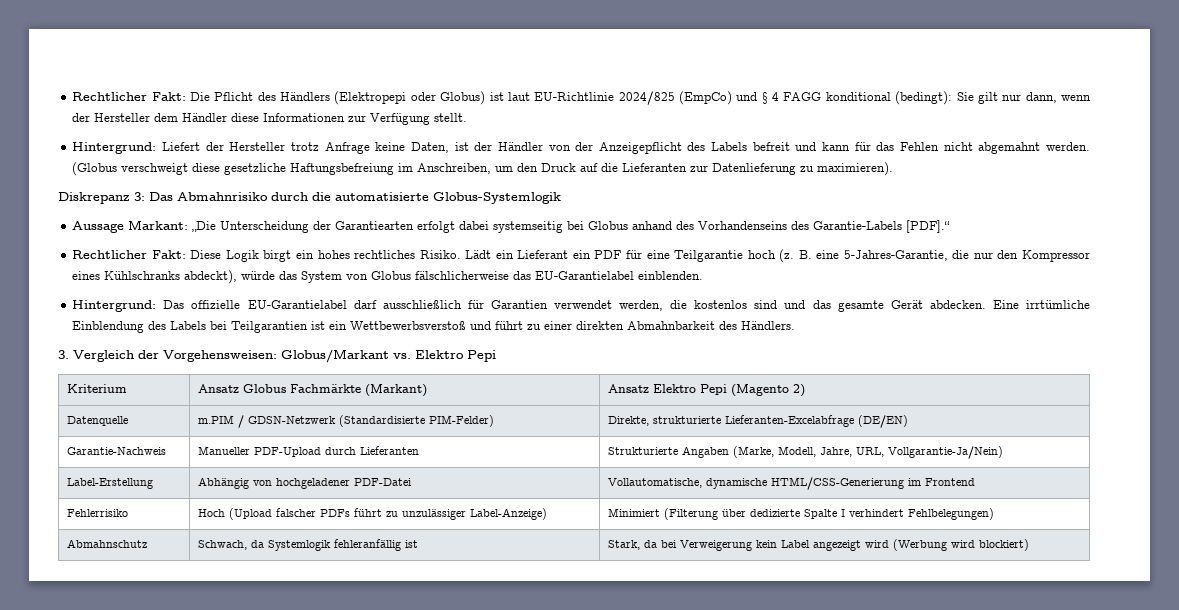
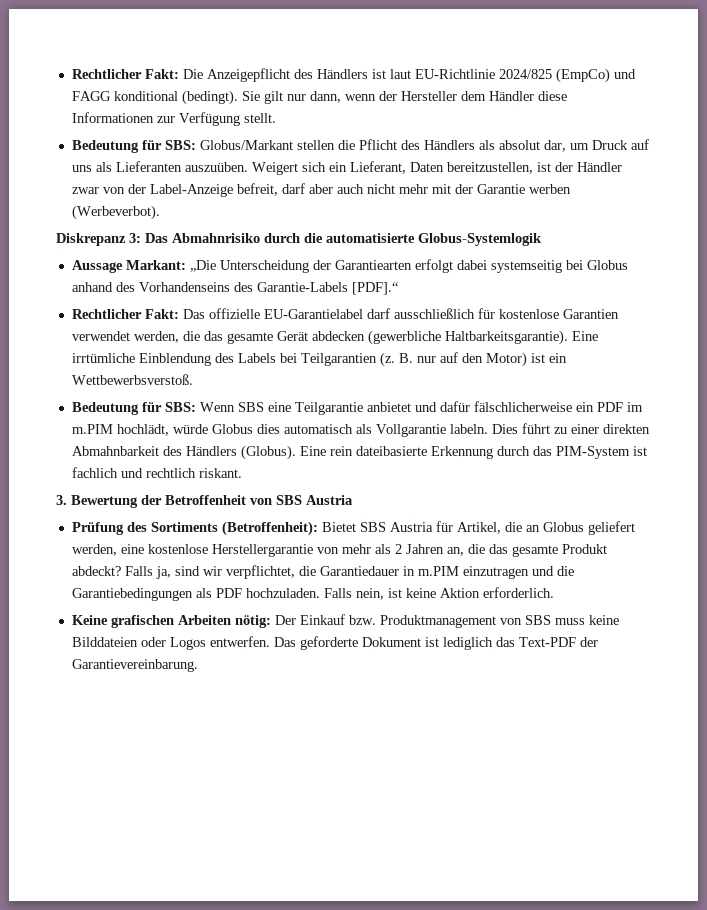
- Rechtlicher Fakt: Die Pflicht des Händlers (Elektropepi oder Globus) ist laut EU-Richtlinie 2024/825 (EmpCo) und § 4 FAGG konditional (bedingt): Sie gilt nur dann, wenn der Hersteller dem Händler diese Informationen zur Verfügung stellt.
+ Rechtlicher Fakt: Die Anzeigepflicht des Händlers ist laut EU-Richtlinie 2024/825 (EmpCo) und FAGG konditional (bedingt). Sie gilt nur dann, wenn der Hersteller dem Händler diese Informationen zur Verfügung stellt.
- Hintergrund: Liefert der Hersteller trotz Anfrage keine Daten, ist der Händler von der Anzeigepflicht des Labels befreit und kann für das Fehlen nicht abgemahnt werden. (Globus verschweigt diese gesetzliche Haftungsbefreiung im Anschreiben, um den Druck auf die Lieferanten zur Datenlieferung zu maximieren).
+ Bedeutung für SBS: Globus/Markant stellen die Pflicht des Händlers als absolut dar, um Druck auf uns als Lieferanten auszuüben. Weigert sich ein Lieferant, Daten bereitzustellen, ist der Händler zwar von der Label-Anzeige befreit, darf aber auch nicht mehr mit der Garantie werben (Werbeverbot).
- Rechtlicher Fakt: Diese Logik birgt ein hohes rechtliches Risiko. Lädt ein Lieferant ein PDF für eine Teilgarantie hoch (z. B. eine 5-Jahres-Garantie, die nur den Kompressor eines Kühlschranks abdeckt), würde das System von Globus fälschlicherweise das EU-Garantielabel einblenden.
- Hintergrund: Das offizielle EU-Garantielabel darf ausschließlich für Garantien verwendet werden, die kostenlos sind und das gesamte Gerät abdecken.
+ Rechtlicher Fakt: Das offizielle EU-Garantielabel darf ausschließlich für kostenlose Garantien verwendet werden, die das gesamte Gerät abdecken (gewerbliche Haltbarkeitsgarantie).
- Eine irrtümliche Einblendung des Labels bei Teilgarantien ist ein Wettbewerbsverstoß und führt zu einer direkten Abmahnbarkeit des Händlers.
- 3. Vergleich der Vorgehensweisen: Globus/Markant vs. Elektro Pepi
- Kriterium | Ansatz Globus Fachmärkte (Markant) | Ansatz Elektro Pepi (Magento 2)
- Datenquelle | m.PIM / GDSN-Netzwerk (Standardisierte PIM-Felder) | Direkte, strukturierte Lieferanten-Excelabfrage (DE/EN)
- Garantie-Nachweis | Manueller PDF-Upload durch Lieferanten | Strukturierte Angaben (Marke, Modell, Jahre, URL, Vollgarantie-Ja/Nein)
- Label-Erstellung | Abhängig von hochgeladener PDF-Datei | Vollautomatische, dynamische HTML/CSS-Generierung im Frontend
- Fehlerrisiko | Hoch (Upload falscher PDFs führt zu unzulässiger Label-Anzeige) | Minimiert (Filterung über dedizierte Spalte I verhindert Fehlbelegungen)
- Abmahnschutz | Schwach, da Systemlogik fehleranfällig ist | Stark, da bei Verweigerung kein Label angezeigt wird (Werbung wird blockiert)
+ Eine irrtümliche Einblendung des Labels bei Teilgarantien (z. B. nur auf den Motor) ist ein Wettbewerbsverstoß.
+ Bedeutung für SBS: Wenn SBS eine Teilgarantie anbietet und dafür fälschlicherweise ein PDF im m.PIM hochlädt, würde Globus dies automatisch als Vollgarantie labeln. Dies führt zu einer direkten Abmahnbarkeit des Händlers (Globus). Eine rein dateibasierte Erkennung durch das PIM-System ist fachlich und rechtlich riskant.
+ 3. Bewertung der Betroffenheit von SBS Austria
+ Prüfung des Sortiments (Betroffenheit): Bietet SBS Austria für Artikel, die an Globus geliefert werden, eine kostenlose Herstellergarantie von mehr als 2 Jahren an, die das gesamte Produkt abdeckt? Falls ja, sind wir verpflichtet, die Garantiedauer in m.PIM einzutragen und die Garantiebedingungen als PDF hochzuladen. Falls nein, ist keine Aktion erforderlich.
+ Keine grafischen Arbeiten nötig: Der Einkauf bzw. Produktmanagement von SBS muss keine Bilddateien oder Logos entwerfen. Das geforderte Dokument ist lediglich das Text-PDF der Garantievereinbarung.

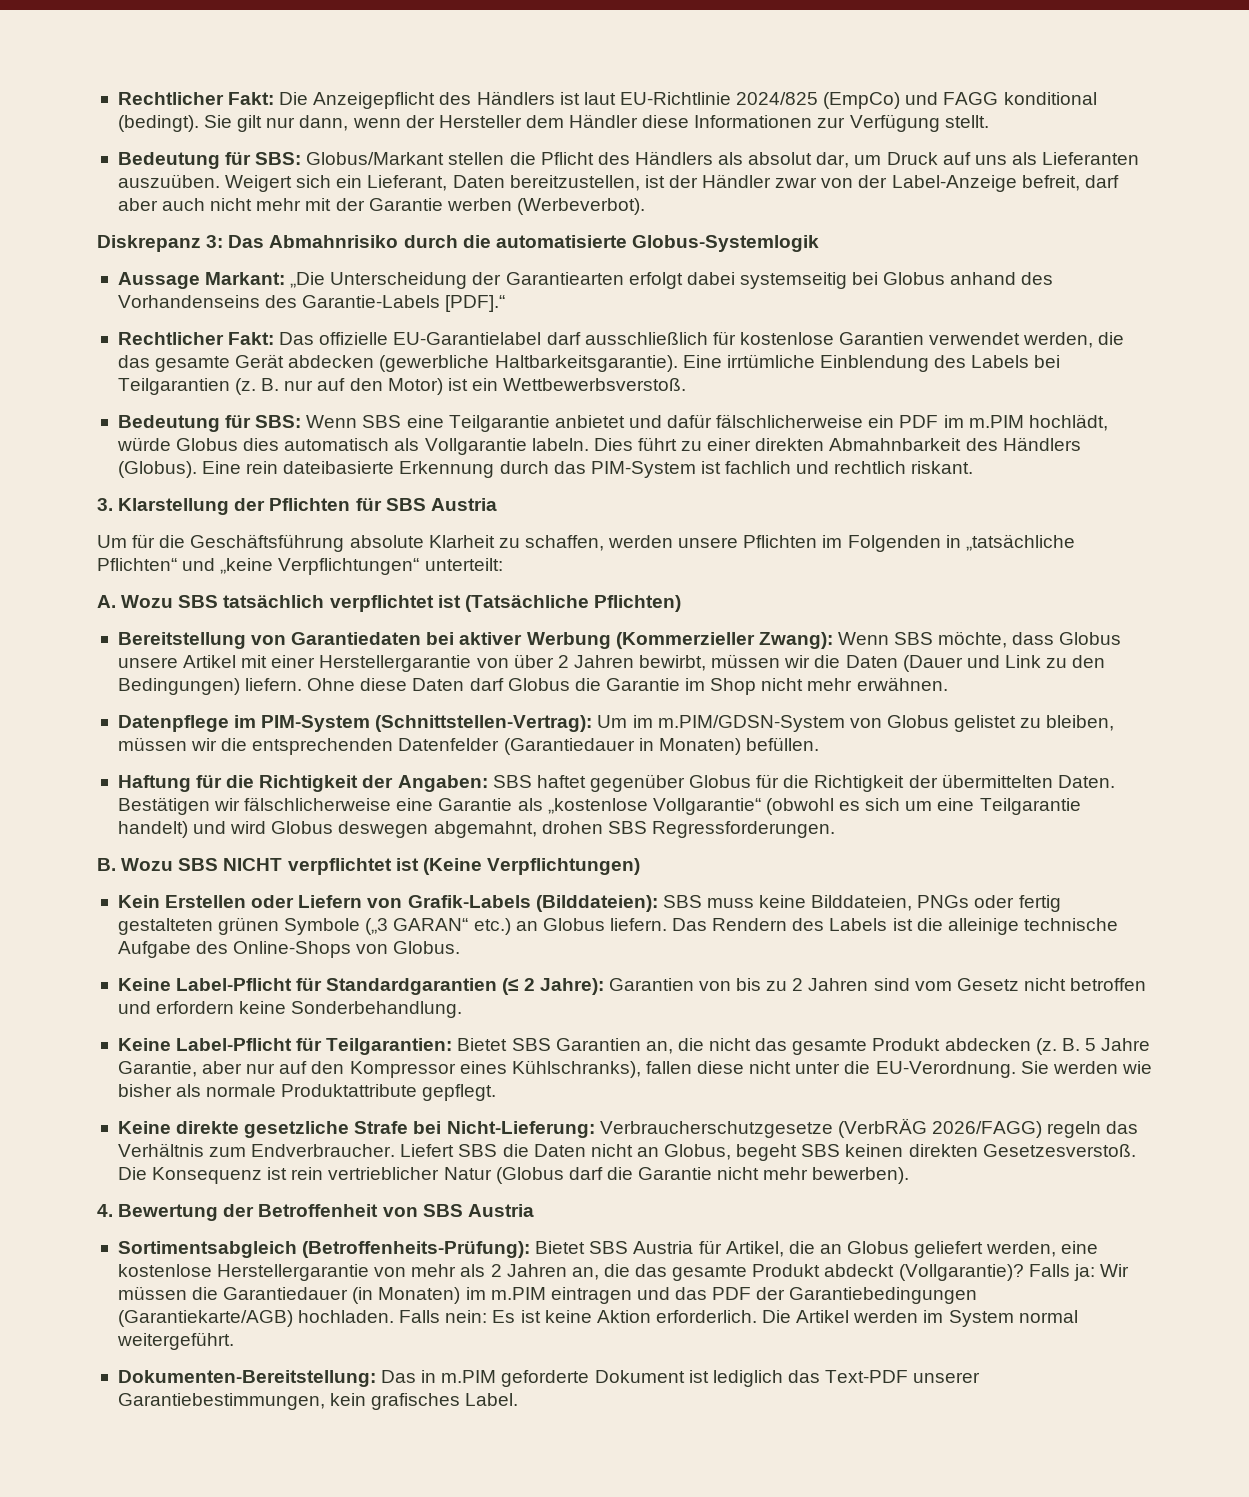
- 3. Bewertung der Betroffenheit von SBS Austria
+ 3. Klarstellung der Pflichten für SBS Austria
+ Um für die Geschäftsführung absolute Klarheit zu schaffen, werden unsere Pflichten im Folgenden in „tatsächliche Pflichten“ und „keine Verpflichtungen“ unterteilt:
+ A. Wozu SBS tatsächlich verpflichtet ist (Tatsächliche Pflichten)
+ Bereitstellung von Garantiedaten bei aktiver Werbung (Kommerzieller Zwang): Wenn SBS möchte, dass Globus unsere Artikel mit einer Herstellergarantie von über 2 Jahren bewirbt, müssen wir die Daten (Dauer und Link zu den Bedingungen) liefern. Ohne diese Daten darf Globus die Garantie im Shop nicht mehr erwähnen.
+ Datenpflege im PIM-System (Schnittstellen-Vertrag): Um im m.PIM/GDSN-System von Globus gelistet zu bleiben, müssen wir die entsprechenden Datenfelder (Garantiedauer in Monaten) befüllen.
+ Haftung für die Richtigkeit der Angaben: SBS haftet gegenüber Globus für die Richtigkeit der übermittelten Daten. Bestätigen wir fälschlicherweise eine Garantie als „kostenlose Vollgarantie“ (obwohl es sich um eine Teilgarantie handelt) und wird Globus deswegen abgemahnt, drohen SBS Regressforderungen.
+ B. Wozu SBS NICHT verpflichtet ist (Keine Verpflichtungen)
+ Kein Erstellen oder Liefern von Grafik-Labels (Bilddateien): SBS muss keine Bilddateien, PNGs oder fertig gestalteten grünen Symbole („3 GARAN“ etc.) an Globus liefern. Das Rendern des Labels ist die alleinige technische Aufgabe des Online-Shops von Globus.
+ Keine Label-Pflicht für Standardgarantien (≤ 2 Jahre): Garantien von bis zu 2 Jahren sind vom Gesetz nicht betroffen und erfordern keine Sonderbehandlung.
+ Keine Label-Pflicht für Teilgarantien: Bietet SBS Garantien an, die nicht das gesamte Produkt abdecken (z. B. 5 Jahre Garantie, aber nur auf den Kompressor eines Kühlschranks), fallen diese nicht unter die EU-Verordnung. Sie werden wie bisher als normale Produktattribute gepflegt.
+ Keine direkte gesetzliche Strafe bei Nicht-Lieferung: Verbraucherschutzgesetze (VerbRÄG 2026/FAGG) regeln das Verhältnis zum Endverbraucher. Liefert SBS die Daten nicht an Globus, begeht SBS keinen direkten Gesetzesverstoß. Die Konsequenz ist rein vertrieblicher Natur (Globus darf die Garantie nicht mehr bewerben).
+ 4. Bewertung der Betroffenheit von SBS Austria
- Prüfung des Sortiments (Betroffenheit): Bietet SBS Austria für Artikel, die an Globus geliefert werden, eine kostenlose Herstellergarantie von mehr als 2 Jahren an, die das gesamte Produkt abdeckt? Falls ja, sind wir verpflichtet, die Garantiedauer in m.PIM einzutragen und die Garantiebedingungen als PDF hochzuladen. Falls nein, ist keine Aktion erforderlich.
- Keine grafischen Arbeiten nötig: Der Einkauf bzw. Produktmanagement von SBS muss keine Bilddateien oder Logos entwerfen. Das geforderte Dokument ist lediglich das Text-PDF der Garantievereinbarung.
+ Sortimentsabgleich (Betroffenheits-Prüfung): Bietet SBS Austria für Artikel, die an Globus geliefert werden, eine kostenlose Herstellergarantie von mehr als 2 Jahren an, die das gesamte Produkt abdeckt (Vollgarantie)? Falls ja: Wir müssen die Garantiedauer (in Monaten) im m.PIM eintragen und das PDF der Garantiebedingungen (Garantiekarte/AGB) hochladen. Falls nein: Es ist keine Aktion erforderlich. Die Artikel werden im System normal weitergeführt.
+ Dokumenten-Bereitstellung: Das in m.PIM geforderte Dokument ist lediglich das Text-PDF unserer Garantiebestimmungen, kein grafisches Label.

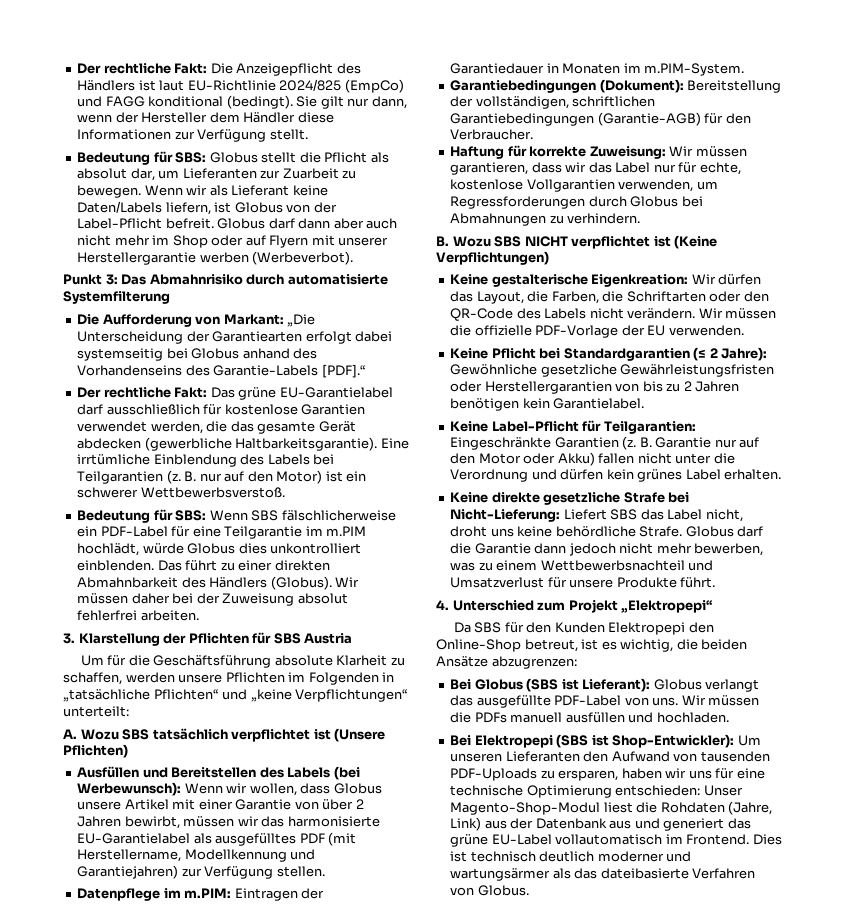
- Rechtlicher Fakt: Die Anzeigepflicht des Händlers ist laut EU-Richtlinie 2024/825 (EmpCo) und FAGG konditional (bedingt).
+ Der rechtliche Fakt: Die Anzeigepflicht des Händlers ist laut EU-Richtlinie 2024/825 (EmpCo) und FAGG konditional (bedingt).
- Bedeutung für SBS: Globus/Markant stellen die Pflicht des Händlers als absolut dar, um Druck auf uns als Lieferanten auszuüben. Weigert sich ein Lieferant, Daten bereitzustellen, ist der Händler zwar von der Label-Anzeige befreit, darf aber auch nicht mehr mit der Garantie werben (Werbeverbot).
+ Bedeutung für SBS: Globus stellt die Pflicht als absolut dar, um Lieferanten zur Zuarbeit zu bewegen. Wenn wir als Lieferant keine Daten/Labels liefern, ist Globus von der Label-Pflicht befreit. Globus darf dann aber auch nicht mehr im Shop oder auf Flyern mit unserer Herstellergarantie werben (Werbeverbot).
- Diskrepanz 3: Das Abmahnrisiko durch die automatisierte Globus-Systemlogik
- Aussage Markant: „Die Unterscheidung der Garantiearten erfolgt dabei systemseitig bei Globus anhand des Vorhandenseins des Garantie-Labels [PDF].“
+ Punkt 3: Das Abmahnrisiko durch automatisierte Systemfilterung
+ Die Aufforderung von Markant: „Die Unterscheidung der Garantiearten erfolgt dabei systemseitig bei Globus anhand des Vorhandenseins des Garantie-Labels [PDF].“
- Rechtlicher Fakt: Das offizielle EU-Garantielabel darf ausschließlich für kostenlose Garantien verwendet werden, die das gesamte Gerät abdecken (gewerbliche Haltbarkeitsgarantie).
+ Der rechtliche Fakt: Das grüne EU-Garantielabel darf ausschließlich für kostenlose Garantien verwendet werden, die das gesamte Gerät abdecken (gewerbliche Haltbarkeitsgarantie).
- B. nur auf den Motor) ist ein Wettbewerbsverstoß.
+ B. nur auf den Motor) ist ein schwerer Wettbewerbsverstoß.
- Bedeutung für SBS: Wenn SBS eine Teilgarantie anbietet und dafür fälschlicherweise ein PDF im m.PIM hochlädt, würde Globus dies automatisch als Vollgarantie labeln. Dies führt zu einer direkten Abmahnbarkeit des Händlers (Globus).
+ Bedeutung für SBS: Wenn SBS fälschlicherweise ein PDF-Label für eine Teilgarantie im m.PIM hochlädt, würde Globus dies unkontrolliert einblenden. Das führt zu einer direkten Abmahnbarkeit des Händlers (Globus).
- Eine rein dateibasierte Erkennung durch das PIM-System ist fachlich und rechtlich riskant.
+ Wir müssen daher bei der Zuweisung absolut fehlerfrei arbeiten.
- A. Wozu SBS tatsächlich verpflichtet ist (Tatsächliche Pflichten)
+ A. Wozu SBS tatsächlich verpflichtet ist (Unsere Pflichten)
- Bereitstellung von Garantiedaten bei aktiver Werbung (Kommerzieller Zwang): Wenn SBS möchte, dass Globus unsere Artikel mit einer Herstellergarantie von über 2 Jahren bewirbt, müssen wir die Daten (Dauer und Link zu den Bedingungen) liefern. Ohne diese Daten darf Globus die Garantie im Shop nicht mehr erwähnen.
- Datenpflege im PIM-System (Schnittstellen-Vertrag): Um im m.PIM/GDSN-System von Globus gelistet zu bleiben, müssen wir die entsprechenden Datenfelder (Garantiedauer in Monaten) befüllen.
- Haftung für die Richtigkeit der Angaben: SBS haftet gegenüber Globus für die Richtigkeit der übermittelten Daten. Bestätigen wir fälschlicherweise eine Garantie als „kostenlose Vollgarantie“ (obwohl es sich um eine Teilgarantie handelt) und wird Globus deswegen abgemahnt, drohen SBS Regressforderungen.
+ Ausfüllen und Bereitstellen des Labels (bei Werbewunsch): Wenn wir wollen, dass Globus unsere Artikel mit einer Garantie von über 2 Jahren bewirbt, müssen wir das harmonisierte EU-Garantielabel als ausgefülltes PDF (mit Herstellername, Modellkennung und Garantiejahren) zur Verfügung stellen.
+ Datenpflege im m.PIM: Eintragen der Garantiedauer in Monaten im m.PIM-System.
+ Garantiebedingungen (Dokument): Bereitstellung der vollständigen, schriftlichen Garantiebedingungen (Garantie-AGB) für den Verbraucher.
+ Haftung für korrekte Zuweisung: Wir müssen garantieren, dass wir das Label nur für echte, kostenlose Vollgarantien verwenden, um Regressforderungen durch Globus bei Abmahnungen zu verhindern.
- Kein Erstellen oder Liefern von Grafik-Labels (Bilddateien): SBS muss keine Bilddateien, PNGs oder fertig gestalteten grünen Symbole („3 GARAN“ etc.) an Globus liefern. Das Rendern des Labels ist die alleinige technische Aufgabe des Online-Shops von Globus.
- Keine Label-Pflicht für Standardgarantien (≤ 2 Jahre): Garantien von bis zu 2 Jahren sind vom Gesetz nicht betroffen und erfordern keine Sonderbehandlung.
- Keine Label-Pflicht für Teilgarantien: Bietet SBS Garantien an, die nicht das gesamte Produkt abdecken (z. B. 5 Jahre Garantie, aber nur auf den Kompressor eines Kühlschranks), fallen diese nicht unter die EU-Verordnung. Sie werden wie bisher als normale Produktattribute gepflegt.
+ Keine gestalterische Eigenkreation: Wir dürfen das Layout, die Farben, die Schriftarten oder den QR-Code des Labels nicht verändern. Wir müssen die offizielle PDF-Vorlage der EU verwenden.
+ Keine Pflicht bei Standardgarantien (≤ 2 Jahre): Gewöhnliche gesetzliche Gewährleistungsfristen oder Herstellergarantien von bis zu 2 Jahren benötigen kein Garantielabel.
+ Keine Label-Pflicht für Teilgarantien: Eingeschränkte Garantien (z. B. Garantie nur auf den Motor oder Akku) fallen nicht unter die Verordnung und dürfen kein grünes Label erhalten.
- Keine direkte gesetzliche Strafe bei Nicht-Lieferung: Verbraucherschutzgesetze (VerbRÄG 2026/FAGG) regeln das Verhältnis zum Endverbraucher. Liefert SBS die Daten nicht an Globus, begeht SBS keinen direkten Gesetzesverstoß. Die Konsequenz ist rein vertrieblicher Natur (Globus darf die Garantie nicht mehr bewerben).
- 4. Bewertung der Betroffenheit von SBS Austria
- Sortimentsabgleich (Betroffenheits-Prüfung): Bietet SBS Austria für Artikel, die an Globus geliefert werden, eine kostenlose Herstellergarantie von mehr als 2 Jahren an, die das gesamte Produkt abdeckt (Vollgarantie)? Falls ja: Wir müssen die Garantiedauer (in Monaten) im m.PIM eintragen und das PDF der Garantiebedingungen (Garantiekarte/AGB) hochladen. Falls nein: Es ist keine Aktion erforderlich. Die Artikel werden im System normal weitergeführt.
- Dokumenten-Bereitstellung: Das in m.PIM geforderte Dokument ist lediglich das Text-PDF unserer Garantiebestimmungen, kein grafisches Label.
+ Keine direkte gesetzliche Strafe bei Nicht-Lieferung: Liefert SBS das Label nicht, droht uns keine behördliche Strafe. Globus darf die Garantie dann jedoch nicht mehr bewerben, was zu einem Wettbewerbsnachteil und Umsatzverlust für unsere Produkte führt.
+ 4. Unterschied zum Projekt „Elektropepi“
+ Da SBS für den Kunden Elektropepi den Online-Shop betreut, ist es wichtig, die beiden Ansätze abzugrenzen:
+ Bei Globus (SBS ist Lieferant): Globus verlangt das ausgefüllte PDF-Label von uns. Wir müssen die PDFs manuell ausfüllen und hochladen.
+ Bei Elektropepi (SBS ist Shop-Entwickler): Um unseren Lieferanten den Aufwand von tausenden PDF-Uploads zu ersparen, haben wir uns für eine technische Optimierung entschieden: Unser Magento-Shop-Modul liest die Rohdaten (Jahre, Link) aus der Datenbank aus und generiert das grüne EU-Label vollautomatisch im Frontend. Dies ist technisch deutlich moderner und wartungsärmer als das dateibasierte Verfahren von Globus.

